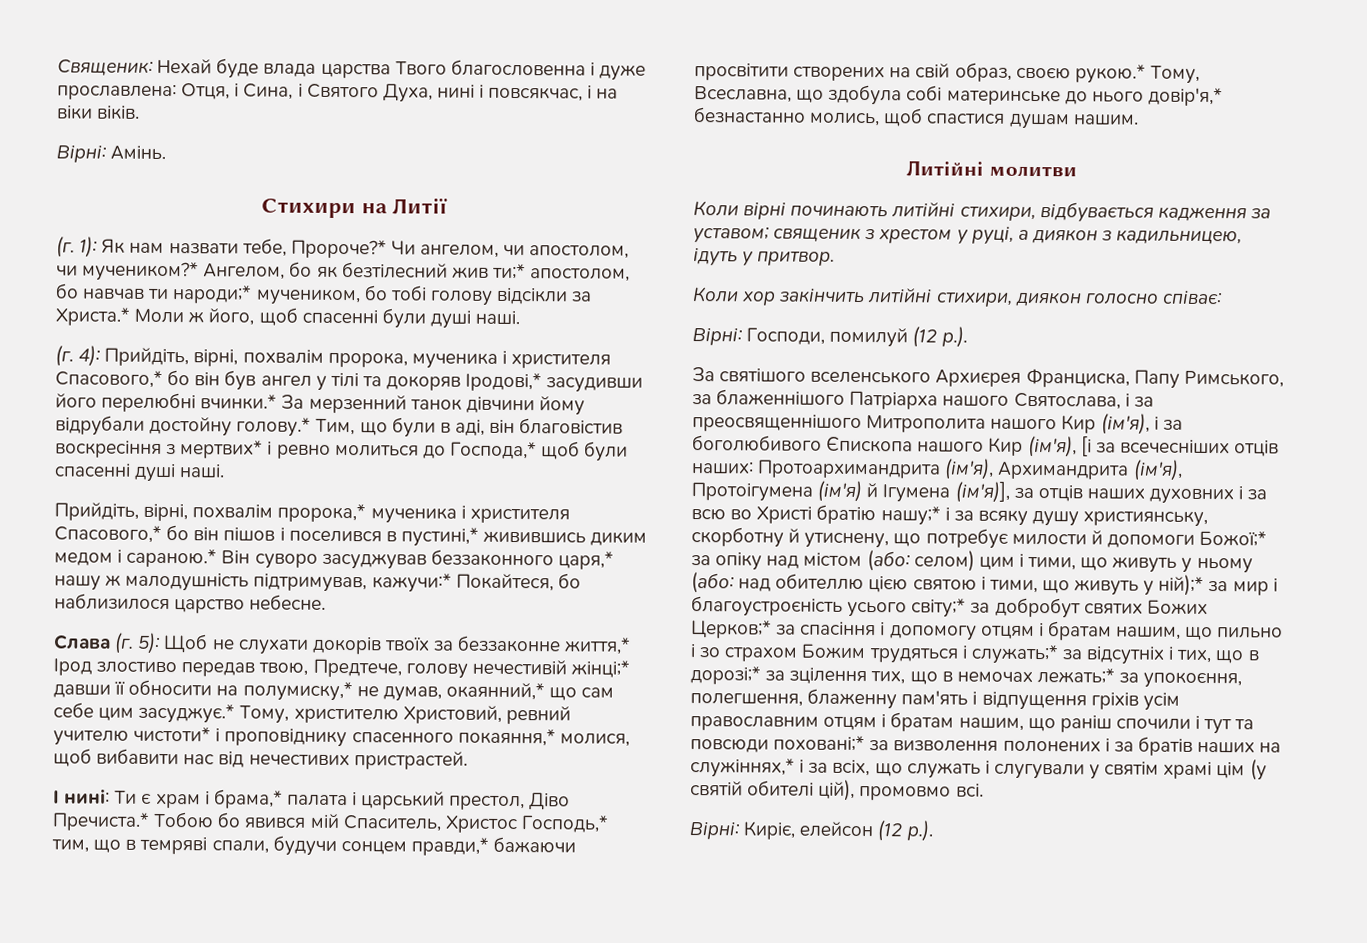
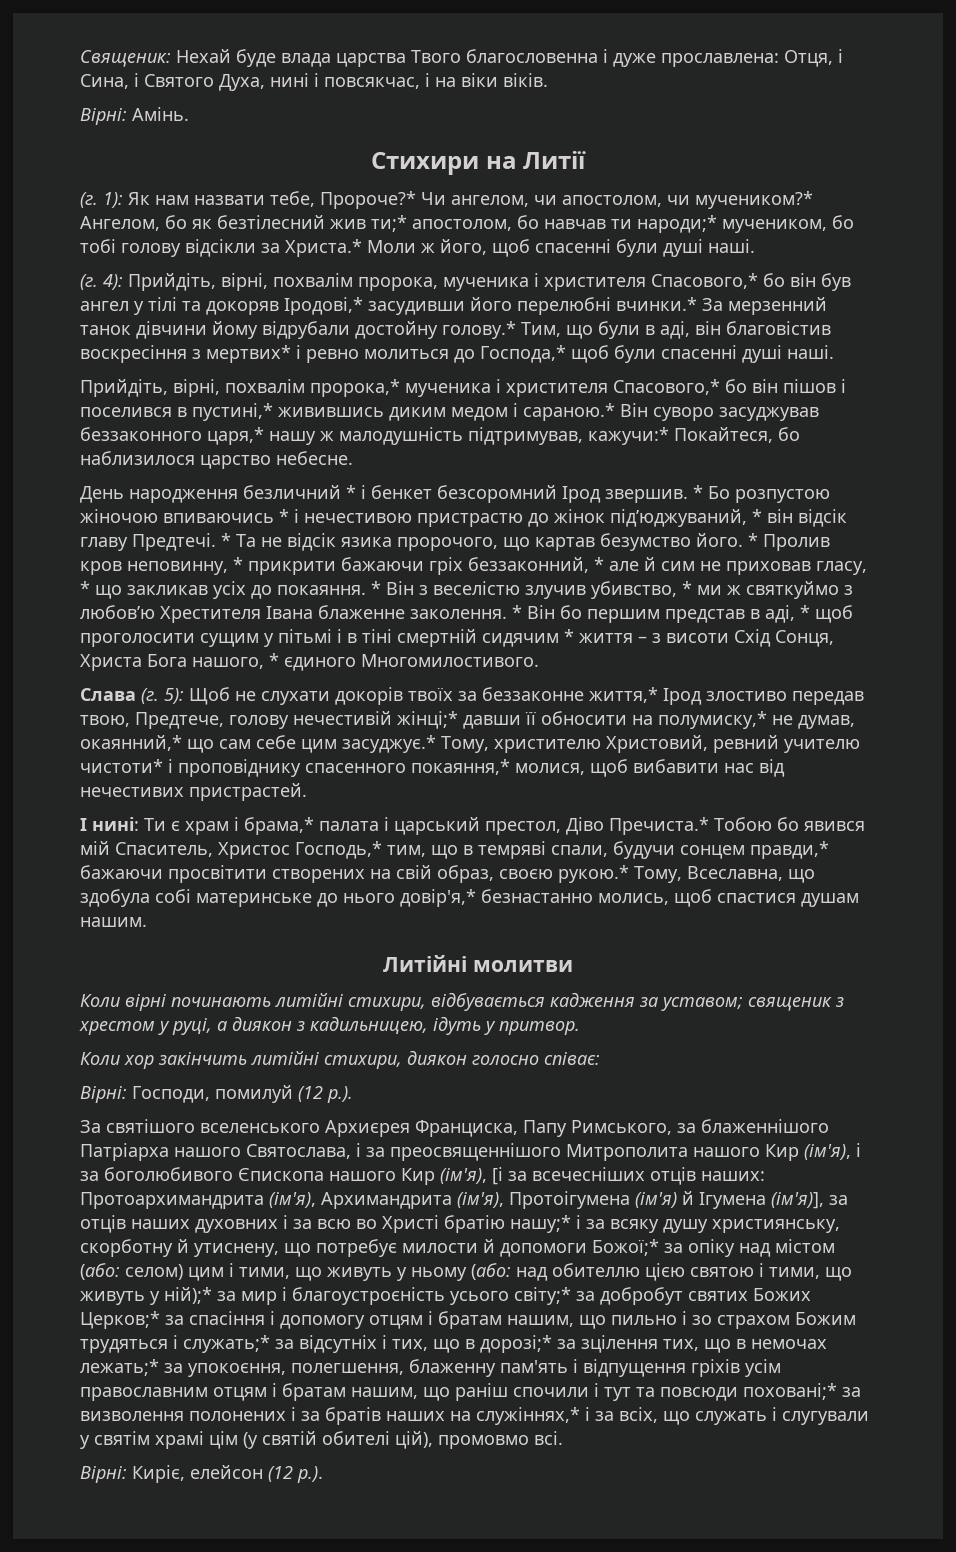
+ День народження безличний * і бенкет безсоромний Ірод звершив. * Бо розпустою жіночою впиваючись * і нечестивою пристрастю до жінок під’юджуваний, * він відсік главу Предтечі. * Та не відсік язика пророчого, що картав безумство його. * Пролив кров неповинну, * прикрити бажаючи гріх беззаконний, * але й сим не приховав гласу, * що закликав усіх до покаяння. * Він з веселістю злучив убивство, * ми ж святкуймо з любов’ю Хрестителя Івана блаженне заколення. * Він бо першим представ в аді, * щоб проголосити сущим у пітьмі і в тіні смертній сидячим * життя – з висоти Схід Сонця, Христа Бога нашого, * єдиного Многомилостивого.

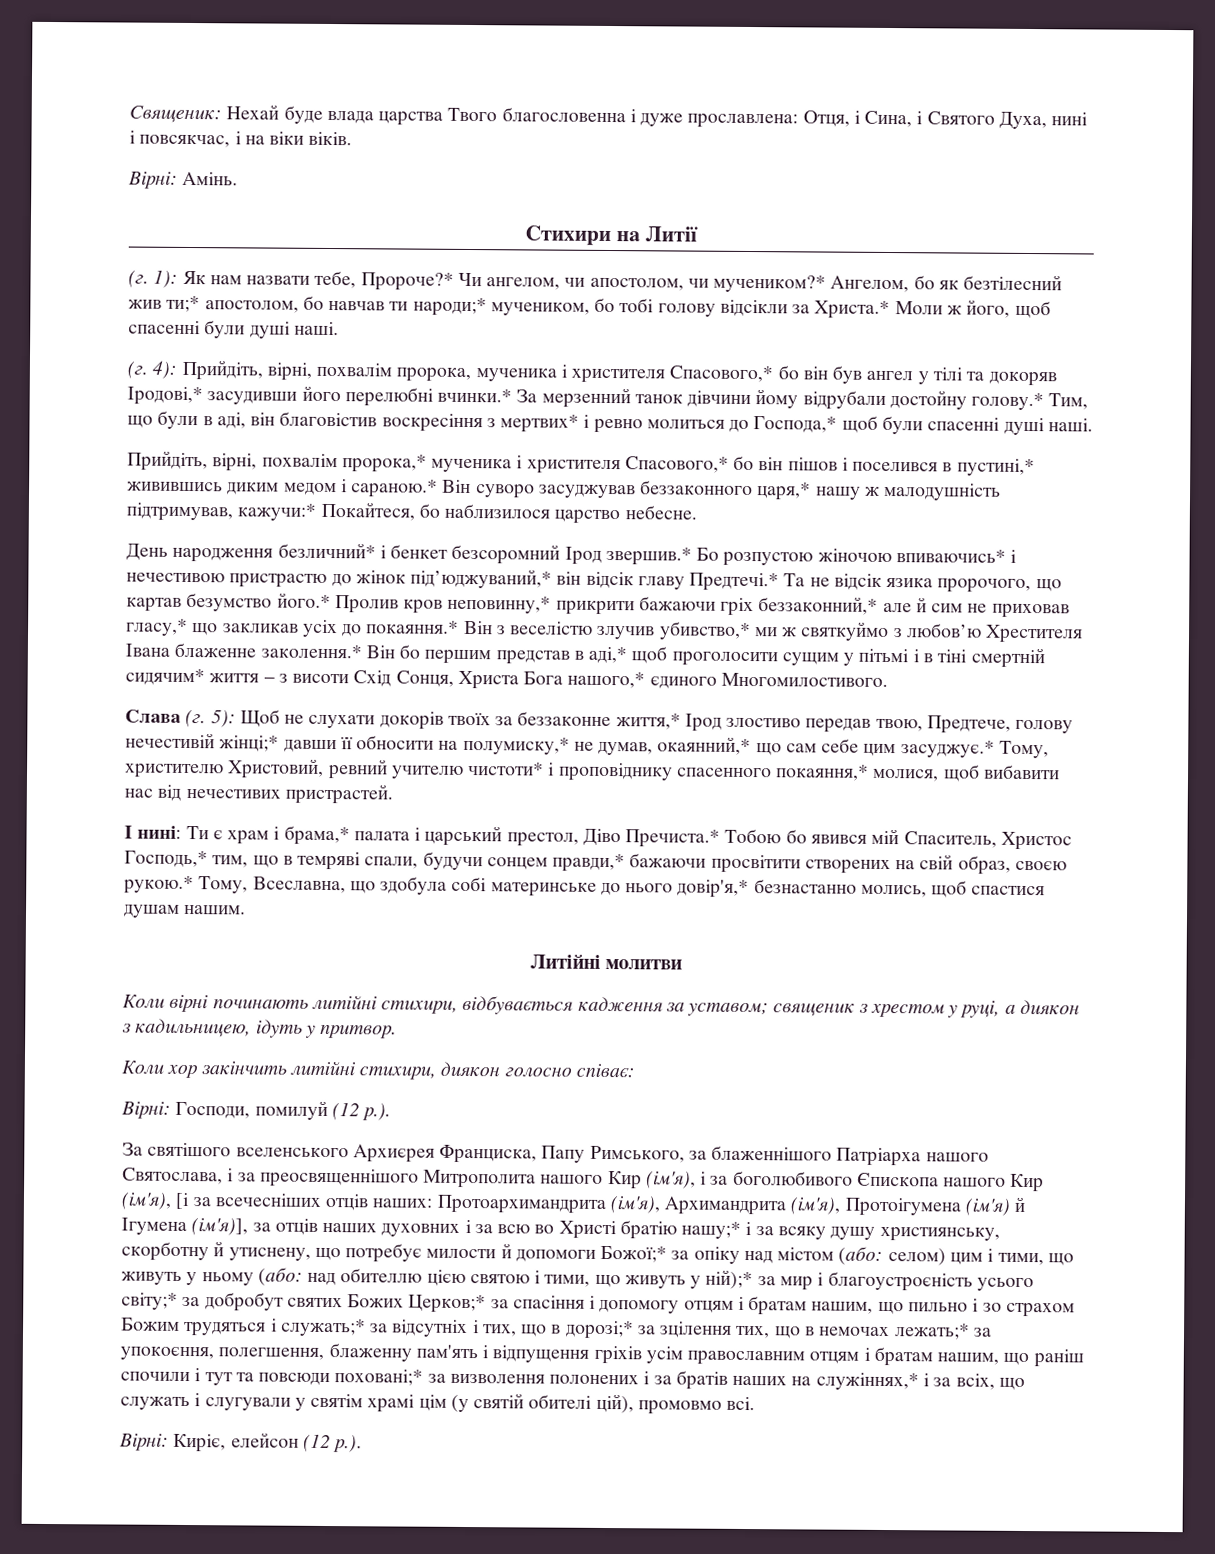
- День народження безличний * і бенкет безсоромний Ірод звершив. * Бо розпустою жіночою впиваючись * і нечестивою пристрастю до жінок під’юджуваний, * він відсік главу Предтечі. * Та не відсік язика пророчого, що картав безумство його. * Пролив кров неповинну, * прикрити бажаючи гріх беззаконний, * але й сим не приховав гласу, * що закликав усіх до покаяння. * Він з веселістю злучив убивство, * ми ж святкуймо з любов’ю Хрестителя Івана блаженне заколення. * Він бо першим представ в аді, * щоб проголосити сущим у пітьмі і в тіні смертній сидячим * життя – з висоти Схід Сонця, Христа Бога нашого, * єдиного Многомилостивого.
+ День народження безличний* і бенкет безсоромний Ірод звершив.* Бо розпустою жіночою впиваючись* і нечестивою пристрастю до жінок під’юджуваний,* він відсік главу Предтечі.* Та не відсік язика пророчого, що картав безумство його.* Пролив кров неповинну,* прикрити бажаючи гріх беззаконний,* але й сим не приховав гласу,* що закликав усіх до покаяння.* Він з веселістю злучив убивство,* ми ж святкуймо з любов’ю Хрестителя Івана блаженне заколення.* Він бо першим представ в аді,* щоб проголосити сущим у пітьмі і в тіні смертній сидячим* життя – з висоти Схід Сонця, Христа Бога нашого,* єдиного Многомилостивого.

